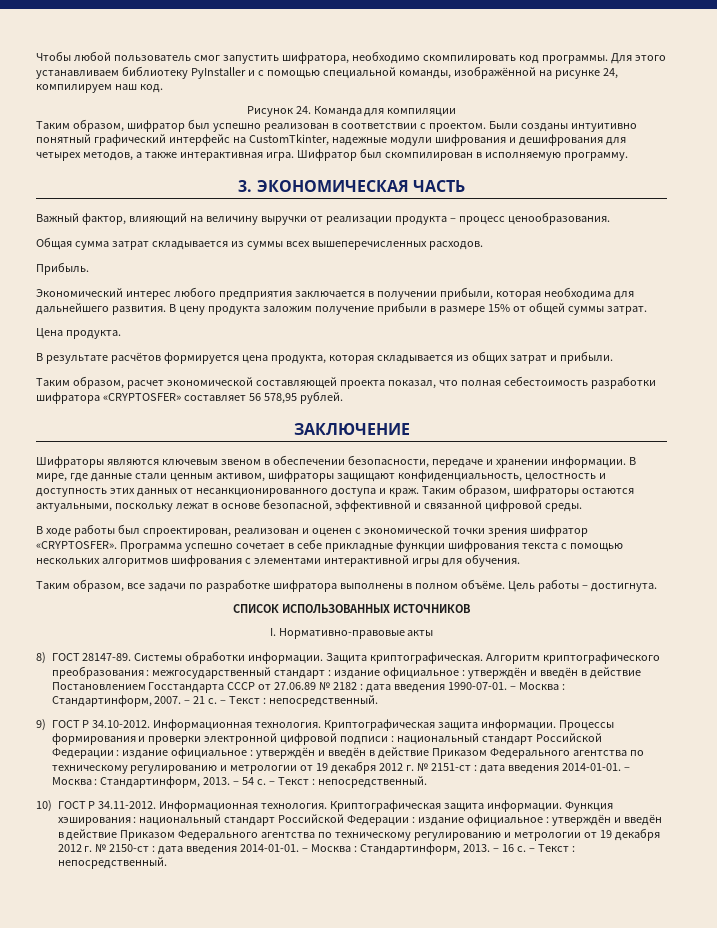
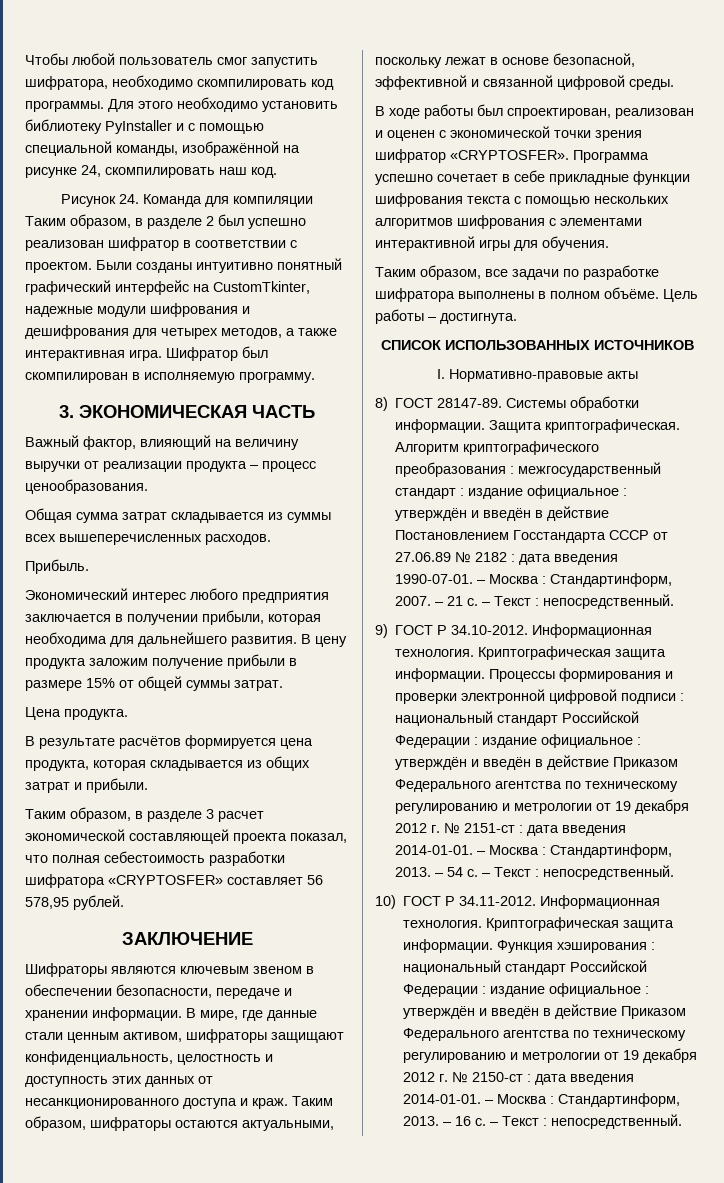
- Для этого устанавливаем библиотеку PyInstaller и с помощью специальной команды, изображённой на рисунке 24, компилируем наш код.
+ Для этого необходимо установить библиотеку PyInstaller и с помощью специальной команды, изображённой на рисунке 24, скомпилировать наш код.
- Таким образом, шифратор был успешно реализован в соответствии с проектом.
+ Таким образом, в разделе 2 был успешно реализован шифратор в соответствии с проектом.
- Таким образом, расчет экономической составляющей проекта показал, что полная себестоимость разработки шифратора «CRYPTOSFER» составляет 56 578,95 рублей.
+ Таким образом, в разделе 3 расчет экономической составляющей проекта показал, что полная себестоимость разработки шифратора «CRYPTOSFER» составляет 56 578,95 рублей.

